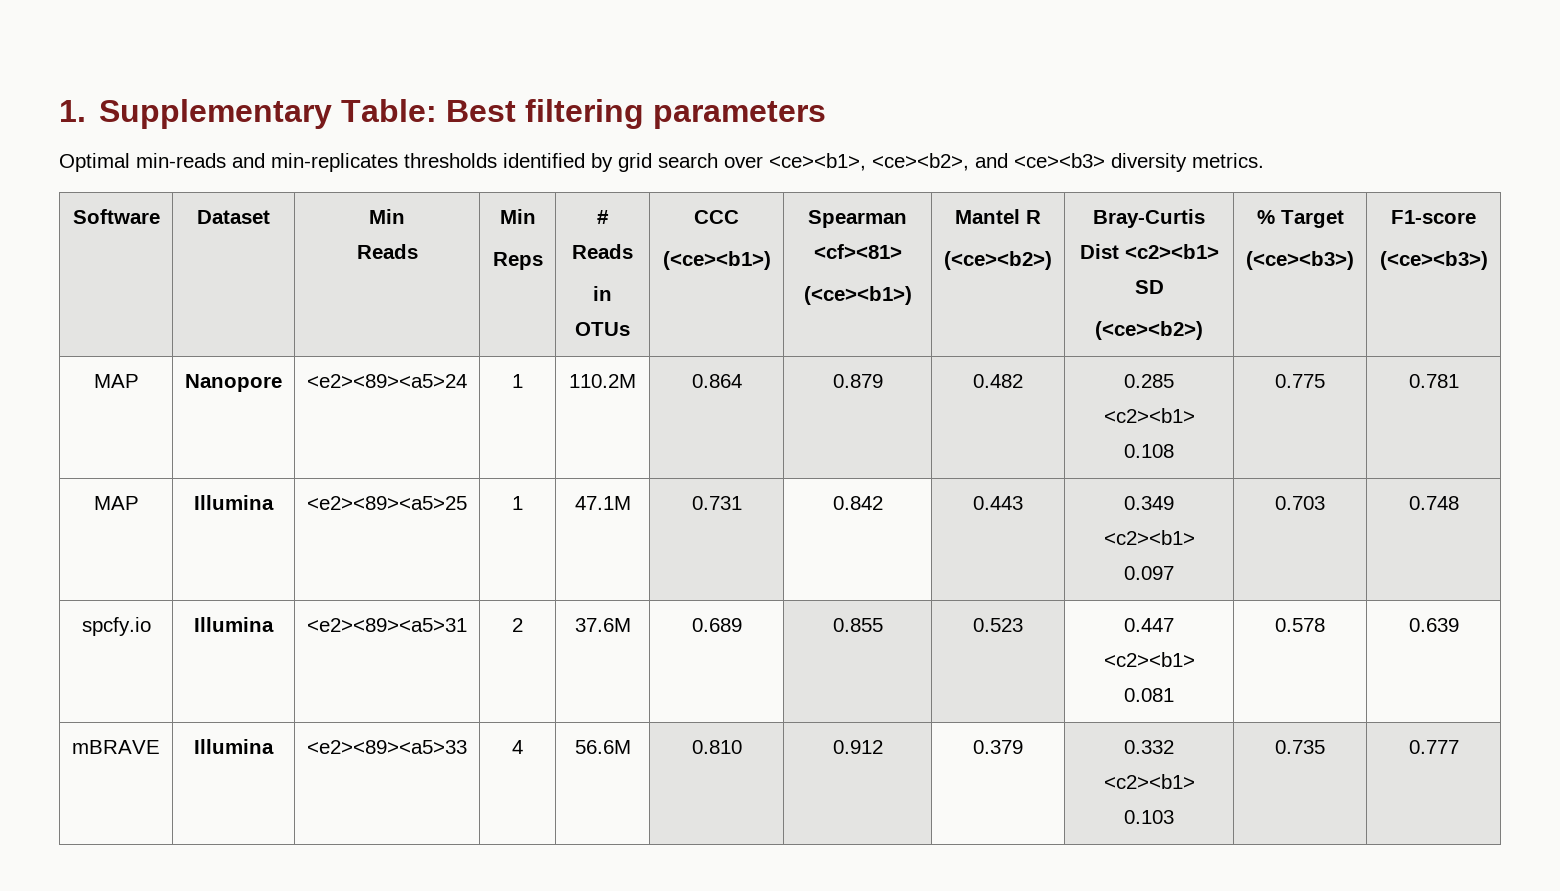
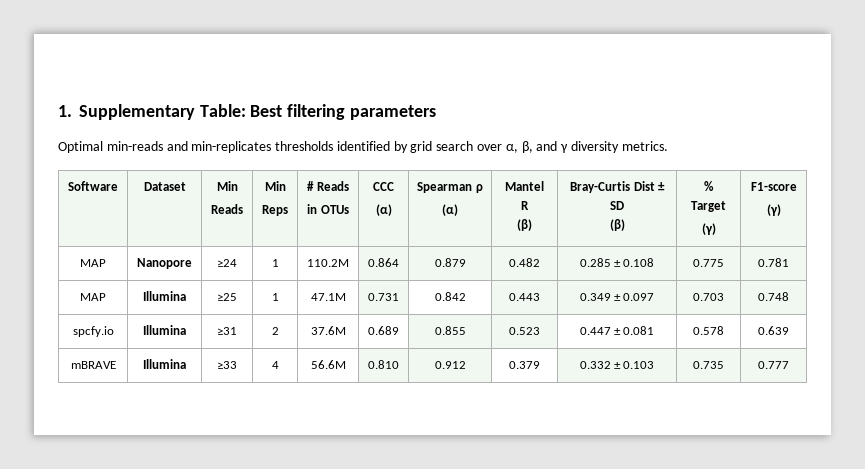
- Optimal min-reads and min-replicates thresholds identified by grid search over <ce><b1>, <ce><b2>, and <ce><b3> diversity metrics.
+ Optimal min-reads and min-replicates thresholds identified by grid search over α, β, and γ diversity metrics.
  Software | Dataset | Min
  Reads | Min
  Reps | # Reads
  in OTUs | CCC
- (<ce><b1>) | Spearman <cf><81>
- (<ce><b1>) | Mantel R
- (<ce><b2>) | Bray-Curtis Dist <c2><b1> SD
- (<ce><b2>) | % Target
- (<ce><b3>) | F1-score
- (<ce><b3>)
+ (α) | Spearman ρ
+ (α) | Mantel R
+ (β) | Bray-Curtis Dist ± SD
+ (β) | % Target
+ (γ) | F1-score
+ (γ)
- MAP | Nanopore | <e2><89><a5>24 | 1 | 110.2M | 0.864 | 0.879 | 0.482 | 0.285 <c2><b1> 0.108 | 0.775 | 0.781
+ MAP | Nanopore | ≥24 | 1 | 110.2M | 0.864 | 0.879 | 0.482 | 0.285 ± 0.108 | 0.775 | 0.781
- MAP | Illumina | <e2><89><a5>25 | 1 | 47.1M | 0.731 | 0.842 | 0.443 | 0.349 <c2><b1> 0.097 | 0.703 | 0.748
+ MAP | Illumina | ≥25 | 1 | 47.1M | 0.731 | 0.842 | 0.443 | 0.349 ± 0.097 | 0.703 | 0.748
- spcfy.io | Illumina | <e2><89><a5>31 | 2 | 37.6M | 0.689 | 0.855 | 0.523 | 0.447 <c2><b1> 0.081 | 0.578 | 0.639
+ spcfy.io | Illumina | ≥31 | 2 | 37.6M | 0.689 | 0.855 | 0.523 | 0.447 ± 0.081 | 0.578 | 0.639
- mBRAVE | Illumina | <e2><89><a5>33 | 4 | 56.6M | 0.810 | 0.912 | 0.379 | 0.332 <c2><b1> 0.103 | 0.735 | 0.777
+ mBRAVE | Illumina | ≥33 | 4 | 56.6M | 0.810 | 0.912 | 0.379 | 0.332 ± 0.103 | 0.735 | 0.777

